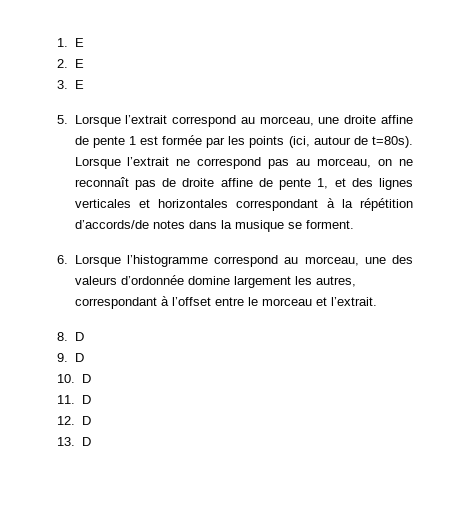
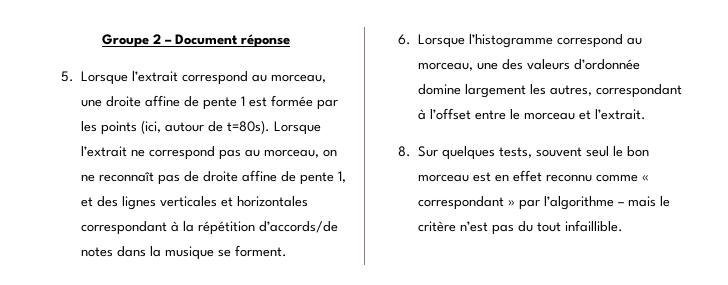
- 1. E
- 2. E
- 3. E
+ Groupe 2 – Document réponse
- 8. D
- 9. D
- 10. D
- 11. D
- 12. D
- 13. D
+ 8. Sur quelques tests, souvent seul le bon morceau est en effet reconnu comme « correspondant » par l’algorithme – mais le critère n’est pas du tout infaillible.

